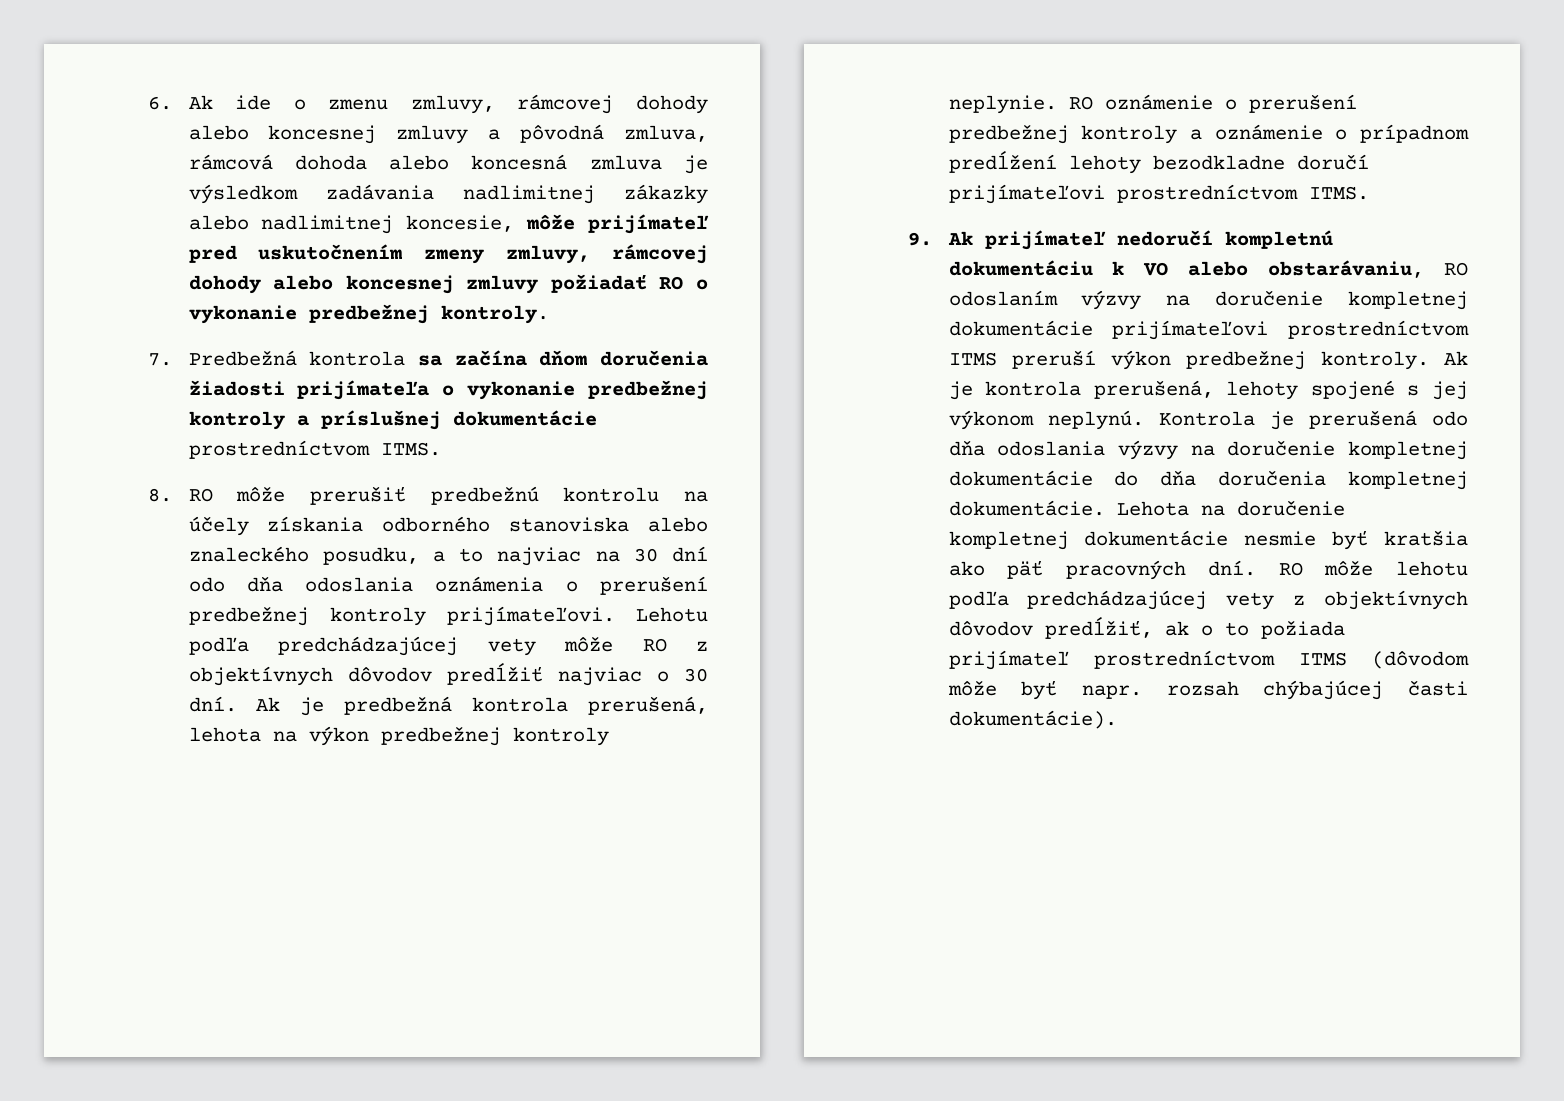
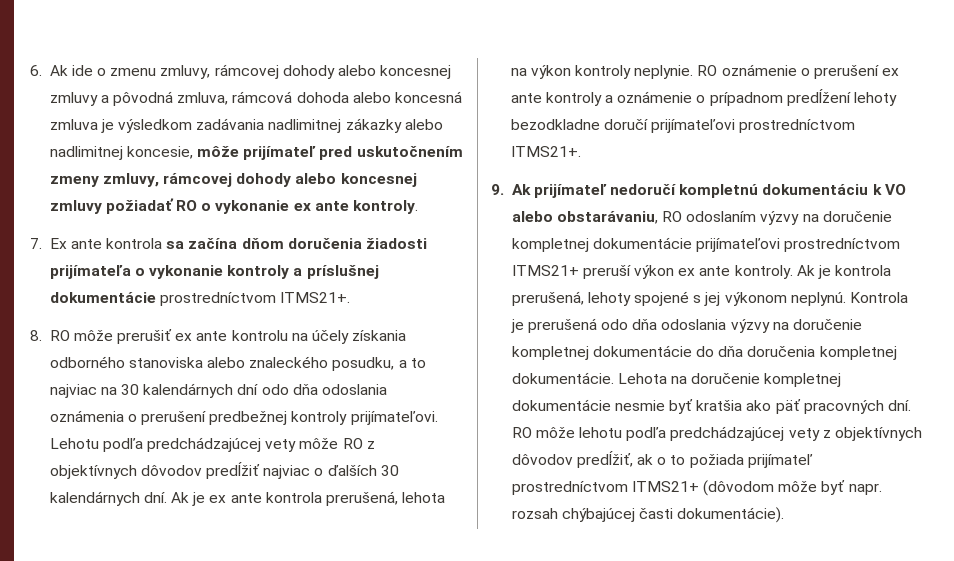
- 6. Ak ide o zmenu zmluvy, rámcovej dohody alebo koncesnej zmluvy a pôvodná zmluva, rámcová dohoda alebo koncesná zmluva je výsledkom zadávania nadlimitnej zákazky alebo nadlimitnej koncesie, môže prijímateľ pred uskutočnením zmeny zmluvy, rámcovej dohody alebo koncesnej zmluvy požiadať RO o vykonanie predbežnej kontroly.
+ 6. Ak ide o zmenu zmluvy, rámcovej dohody alebo koncesnej zmluvy a pôvodná zmluva, rámcová dohoda alebo koncesná zmluva je výsledkom zadávania nadlimitnej zákazky alebo nadlimitnej koncesie, môže prijímateľ pred uskutočnením zmeny zmluvy, rámcovej dohody alebo koncesnej zmluvy požiadať RO o vykonanie ex ante kontroly.
- 7. Predbežná kontrola sa začína dňom doručenia žiadosti prijímateľa o vykonanie predbežnej kontroly a príslušnej dokumentácie prostredníctvom ITMS.
+ 7. Ex ante kontrola sa začína dňom doručenia žiadosti prijímateľa o vykonanie kontroly a príslušnej dokumentácie prostredníctvom ITMS21+.
- 8. RO môže prerušiť predbežnú kontrolu na účely získania odborného stanoviska alebo znaleckého posudku, a to najviac na 30 dní odo dňa odoslania oznámenia o prerušení predbežnej kontroly prijímateľovi.
+ 8. RO môže prerušiť ex ante kontrolu na účely získania odborného stanoviska alebo znaleckého posudku, a to najviac na 30 kalendárnych dní odo dňa odoslania oznámenia o prerušení predbežnej kontroly prijímateľovi.
- Lehotu podľa predchádzajúcej vety môže RO z objektívnych dôvodov predĺžiť najviac o 30 dní.
+ Lehotu podľa predchádzajúcej vety môže RO z objektívnych dôvodov predĺžiť najviac o ďalších 30 kalendárnych dní.
- Ak je predbežná kontrola prerušená, lehota na výkon predbežnej kontroly neplynie.
+ Ak je ex ante kontrola prerušená, lehota na výkon kontroly neplynie.
- RO oznámenie o prerušení predbežnej kontroly a oznámenie o prípadnom predĺžení lehoty bezodkladne doručí prijímateľovi prostredníctvom ITMS.
+ RO oznámenie o prerušení ex ante kontroly a oznámenie o prípadnom predĺžení lehoty bezodkladne doručí prijímateľovi prostredníctvom ITMS21+.
- 9. Ak prijímateľ nedoručí kompletnú dokumentáciu k VO alebo obstarávaniu, RO odoslaním výzvy na doručenie kompletnej dokumentácie prijímateľovi prostredníctvom ITMS preruší výkon predbežnej kontroly.
+ 9. Ak prijímateľ nedoručí kompletnú dokumentáciu k VO alebo obstarávaniu, RO odoslaním výzvy na doručenie kompletnej dokumentácie prijímateľovi prostredníctvom ITMS21+ preruší výkon ex ante kontroly.
- RO môže lehotu podľa predchádzajúcej vety z objektívnych dôvodov predĺžiť, ak o to požiada prijímateľ prostredníctvom ITMS (dôvodom môže byť napr. rozsah chýbajúcej časti dokumentácie).
+ RO môže lehotu podľa predchádzajúcej vety z objektívnych dôvodov predĺžiť, ak o to požiada prijímateľ prostredníctvom ITMS21+ (dôvodom môže byť napr. rozsah chýbajúcej časti dokumentácie).

